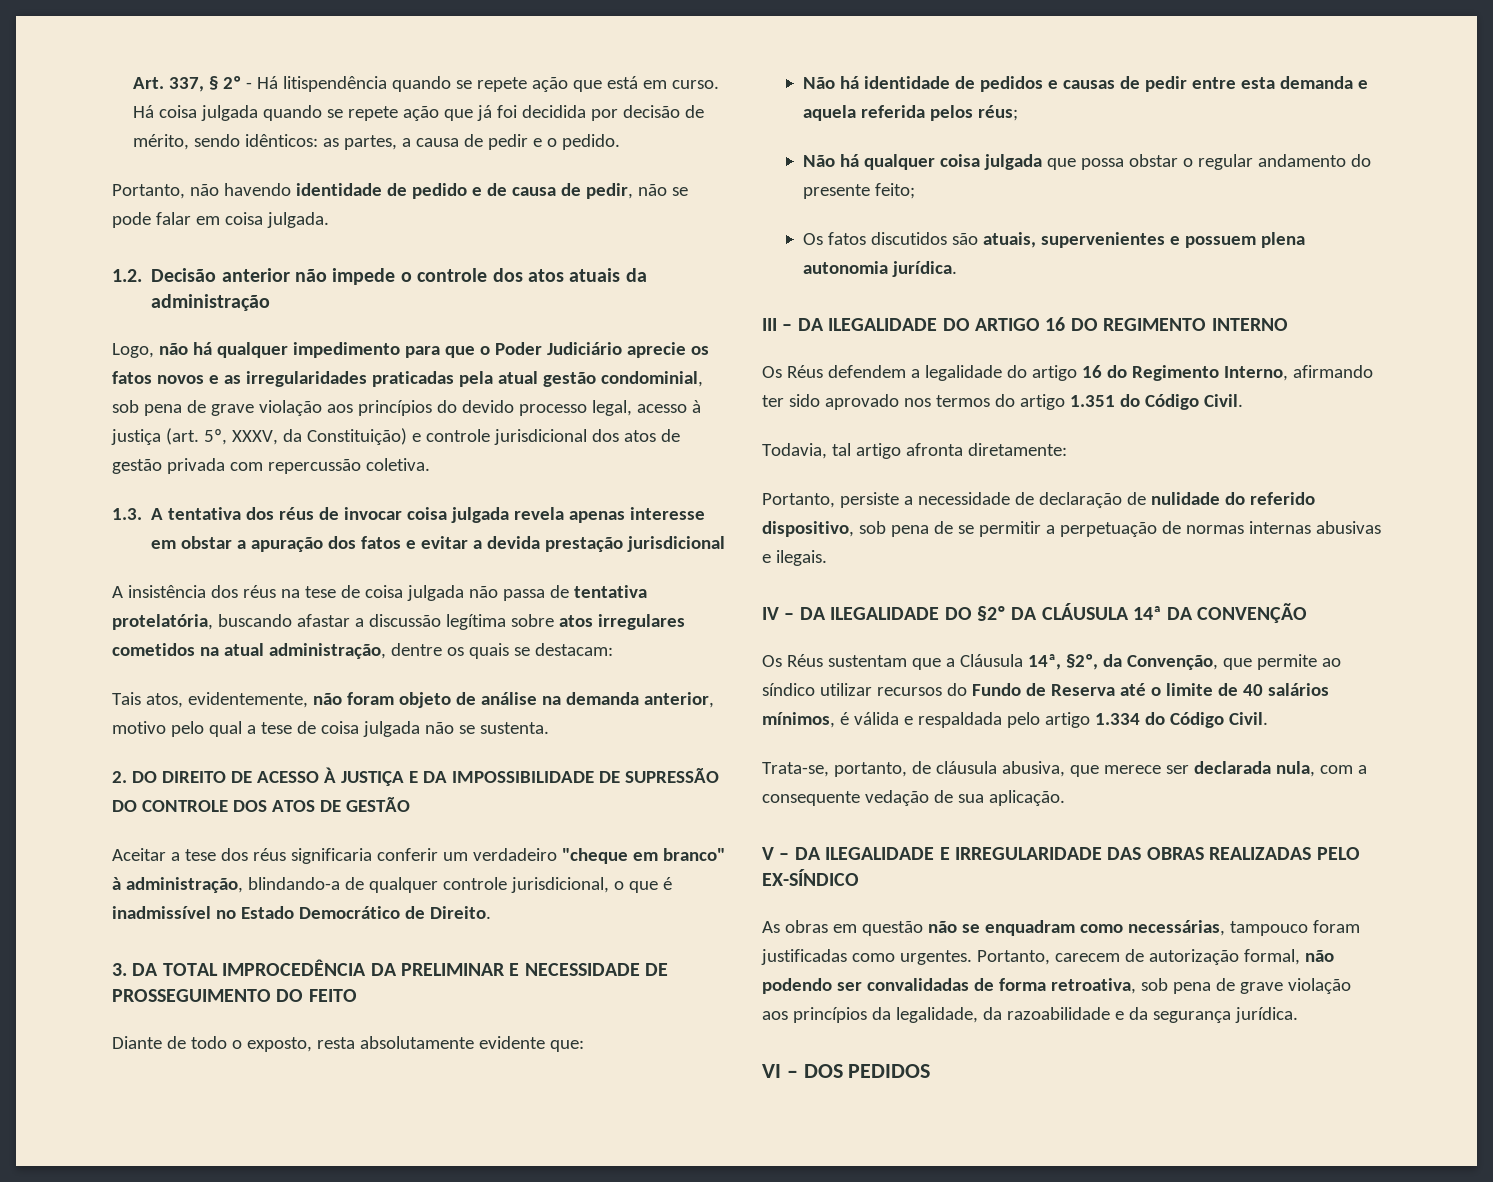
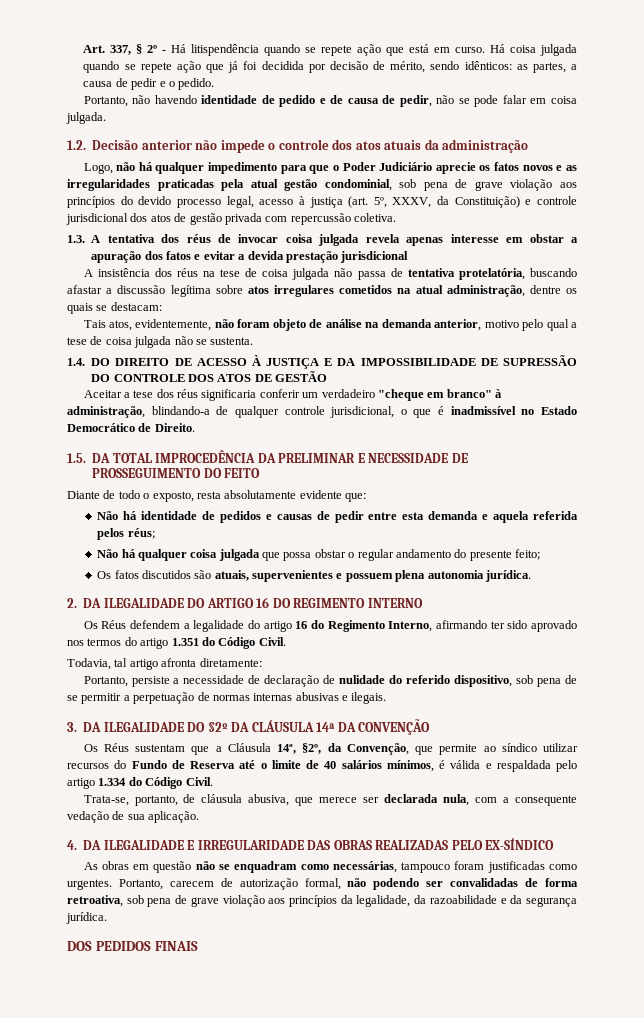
- 2. DO DIREITO DE ACESSO À JUSTIÇA E DA IMPOSSIBILIDADE DE SUPRESSÃO DO CONTROLE DOS ATOS DE GESTÃO
+ 1.4. DO DIREITO DE ACESSO À JUSTIÇA E DA IMPOSSIBILIDADE DE SUPRESSÃO DO CONTROLE DOS ATOS DE GESTÃO
- 3. DA TOTAL IMPROCEDÊNCIA DA PRELIMINAR E NECESSIDADE DE PROSSEGUIMENTO DO FEITO
+ 1.5. DA TOTAL IMPROCEDÊNCIA DA PRELIMINAR E NECESSIDADE DE PROSSEGUIMENTO DO FEITO
- III – DA ILEGALIDADE DO ARTIGO 16 DO REGIMENTO INTERNO
+ 2. DA ILEGALIDADE DO ARTIGO 16 DO REGIMENTO INTERNO
- IV – DA ILEGALIDADE DO §2º DA CLÁUSULA 14ª DA CONVENÇÃO
+ 3. DA ILEGALIDADE DO §2º DA CLÁUSULA 14ª DA CONVENÇÃO
- V – DA ILEGALIDADE E IRREGULARIDADE DAS OBRAS REALIZADAS PELO EX-SÍNDICO
+ 4. DA ILEGALIDADE E IRREGULARIDADE DAS OBRAS REALIZADAS PELO EX-SÍNDICO
- VI – DOS PEDIDOS
+ DOS PEDIDOS FINAIS

